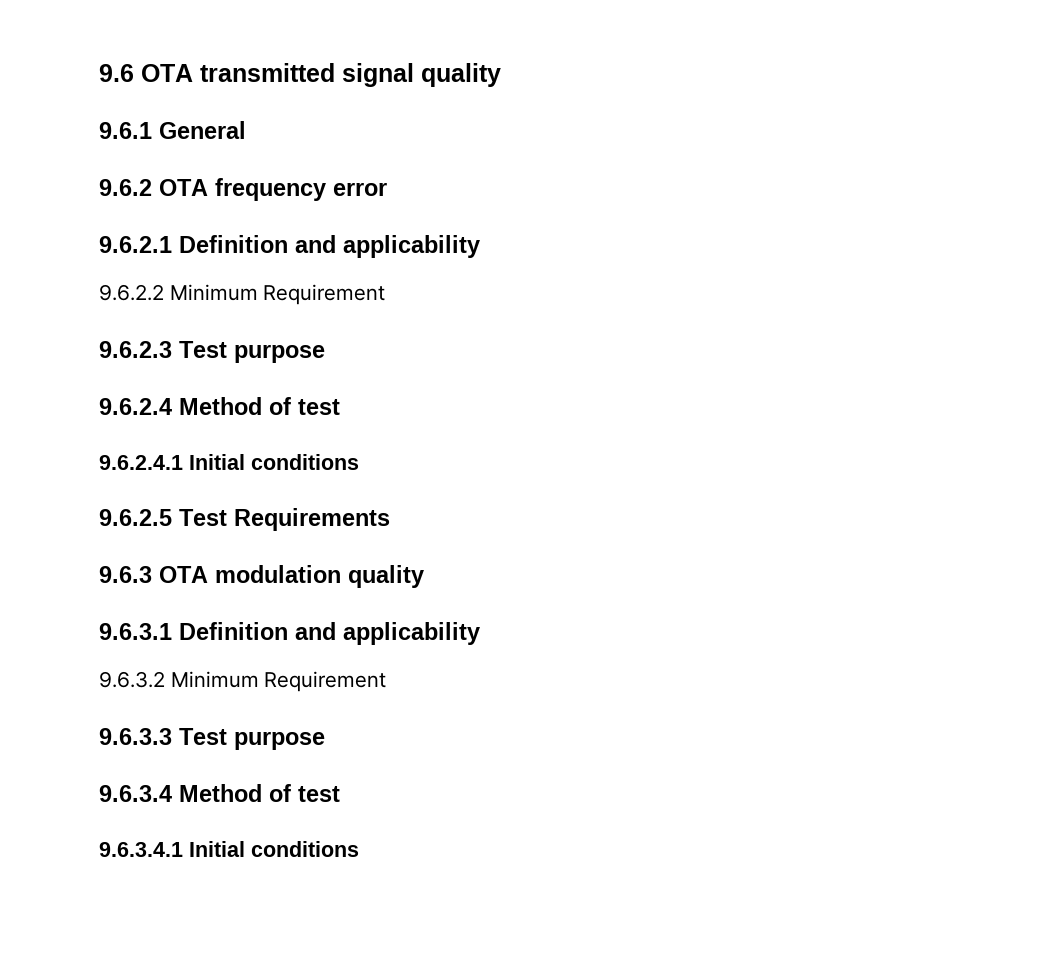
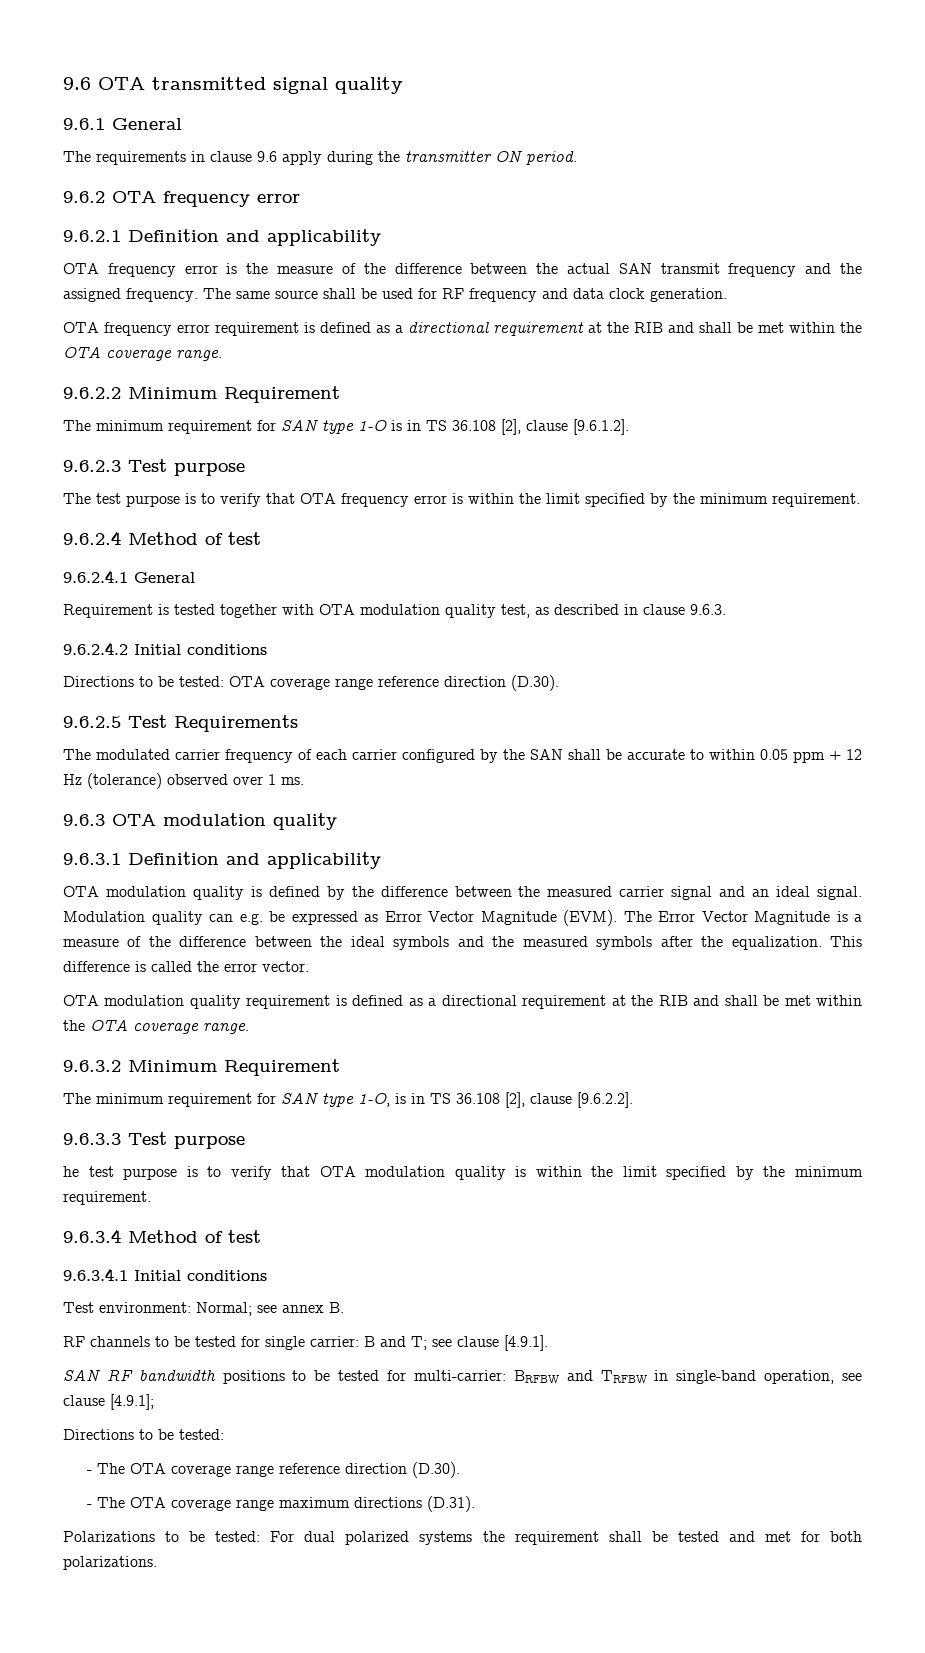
+ The requirements in clause 9.6 apply during the transmitter ON period.
+ OTA frequency error is the measure of the difference between the actual SAN transmit frequency and the assigned frequency. The same source shall be used for RF frequency and data clock generation.
+ OTA frequency error requirement is defined as a directional requirement at the RIB and shall be met within the OTA coverage range.
  9.6.2.2 Minimum Requirement
+ The minimum requirement for SAN type 1-O is in TS 36.108 [2], clause [9.6.1.2].
  9.6.2.3 Test purpose
+ The test purpose is to verify that OTA frequency error is within the limit specified by the minimum requirement.
- 9.6.2.4.1 Initial conditions
+ 9.6.2.4.1 General
+ Requirement is tested together with OTA modulation quality test, as described in clause 9.6.3.
+ 9.6.2.4.2 Initial conditions
+ Directions to be tested: OTA coverage range reference direction (D.30).
  9.6.2.5 Test Requirements
+ The modulated carrier frequency of each carrier configured by the SAN shall be accurate to within 0.05 ppm + 12 Hz (tolerance) observed over 1 ms.
+ OTA modulation quality is defined by the difference between the measured carrier signal and an ideal signal. Modulation quality can e.g. be expressed as Error Vector Magnitude (EVM). The Error Vector Magnitude is a measure of the difference between the ideal symbols and the measured symbols after the equalization. This difference is called the error vector.
+ OTA modulation quality requirement is defined as a directional requirement at the RIB and shall be met within the OTA coverage range.
  9.6.3.2 Minimum Requirement
+ The minimum requirement for SAN type 1-O, is in TS 36.108 [2], clause [9.6.2.2].
  9.6.3.3 Test purpose
+ he test purpose is to verify that OTA modulation quality is within the limit specified by the minimum requirement.
+ Test environment: Normal; see annex B.
+ RF channels to be tested for single carrier: B and T; see clause [4.9.1].
+ SAN RF bandwidth positions to be tested for multi-carrier: BRFBW and TRFBW in single-band operation, see clause [4.9.1];
+ Directions to be tested:
+ - The OTA coverage range reference direction (D.30).
+ - The OTA coverage range maximum directions (D.31).
+ Polarizations to be tested: For dual polarized systems the requirement shall be tested and met for both polarizations.

